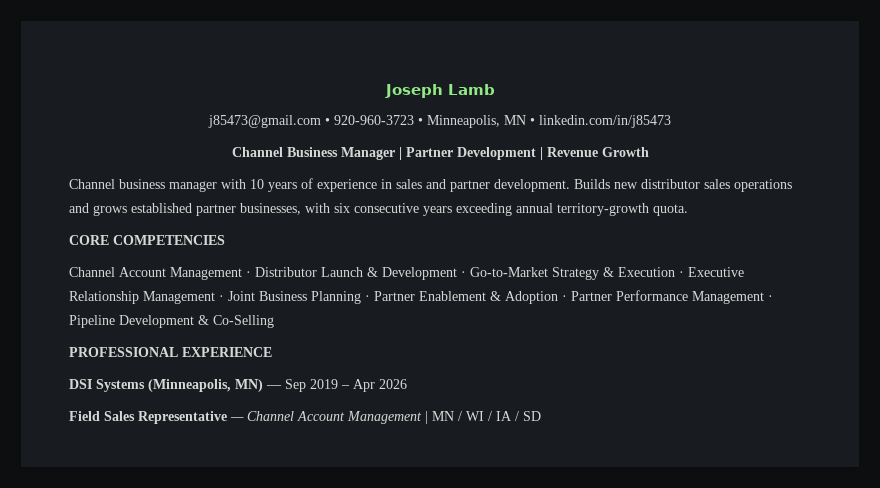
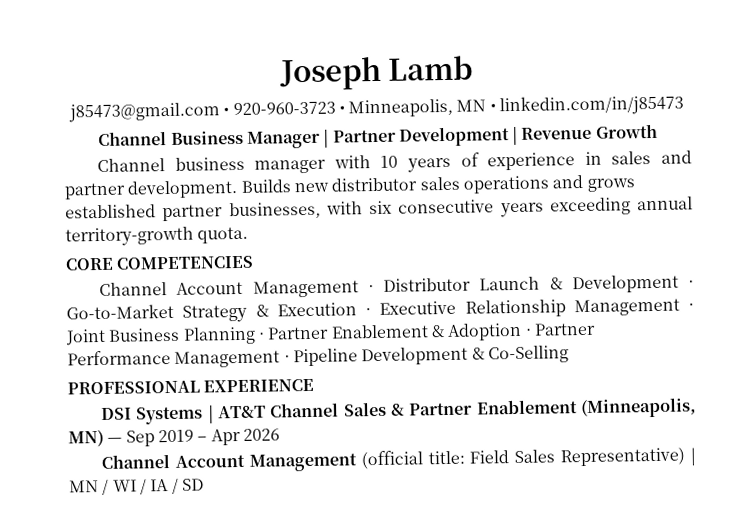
- DSI Systems (Minneapolis, MN) — Sep 2019 – Apr 2026
+ DSI Systems | AT&T Channel Sales & Partner Enablement (Minneapolis, MN) — Sep 2019 – Apr 2026
- Field Sales Representative — Channel Account Management | MN / WI / IA / SD
+ Channel Account Management (official title: Field Sales Representative) | MN / WI / IA / SD

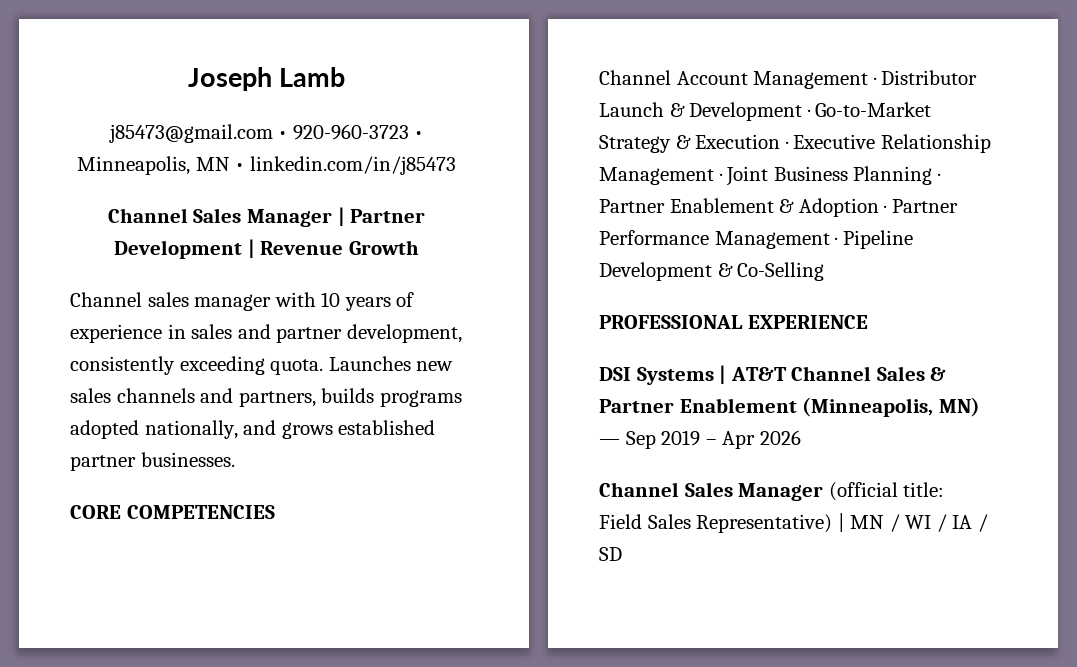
- Channel Business Manager | Partner Development | Revenue Growth
+ Channel Sales Manager | Partner Development | Revenue Growth
- Channel business manager with 10 years of experience in sales and partner development. Builds new distributor sales operations and grows established partner businesses, with six consecutive years exceeding annual territory-growth quota.
+ Channel sales manager with 10 years of experience in sales and partner development, consistently exceeding quota. Launches new sales channels and partners, builds programs adopted nationally, and grows established partner businesses.
- Channel Account Management (official title: Field Sales Representative) | MN / WI / IA / SD
+ Channel Sales Manager (official title: Field Sales Representative) | MN / WI / IA / SD

